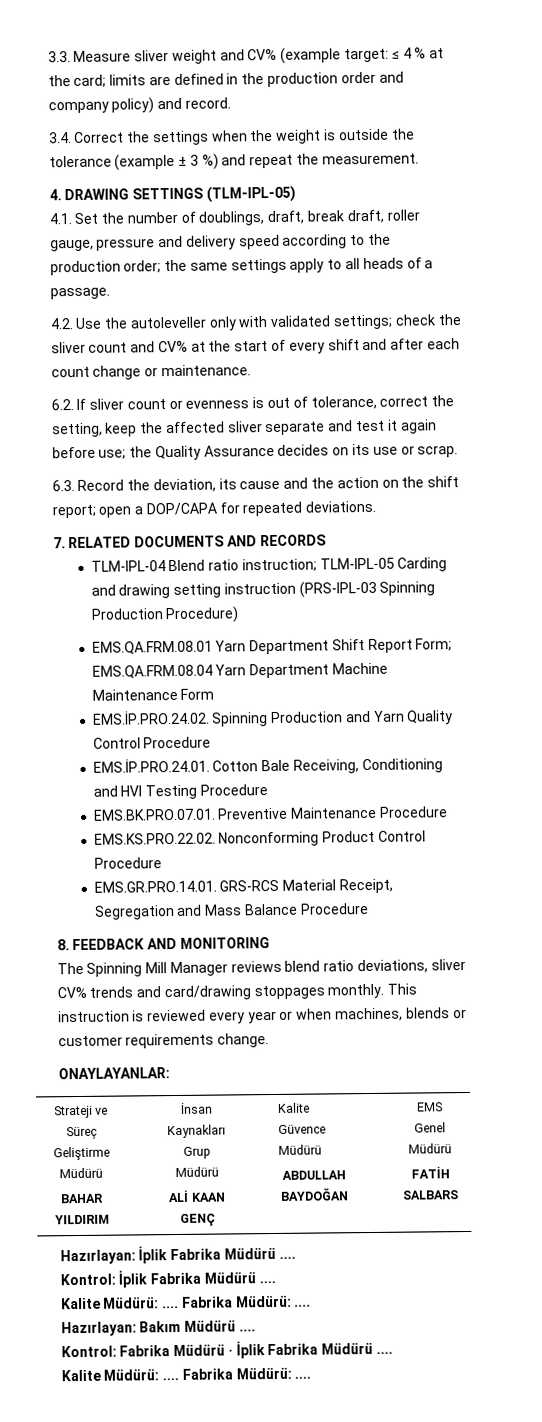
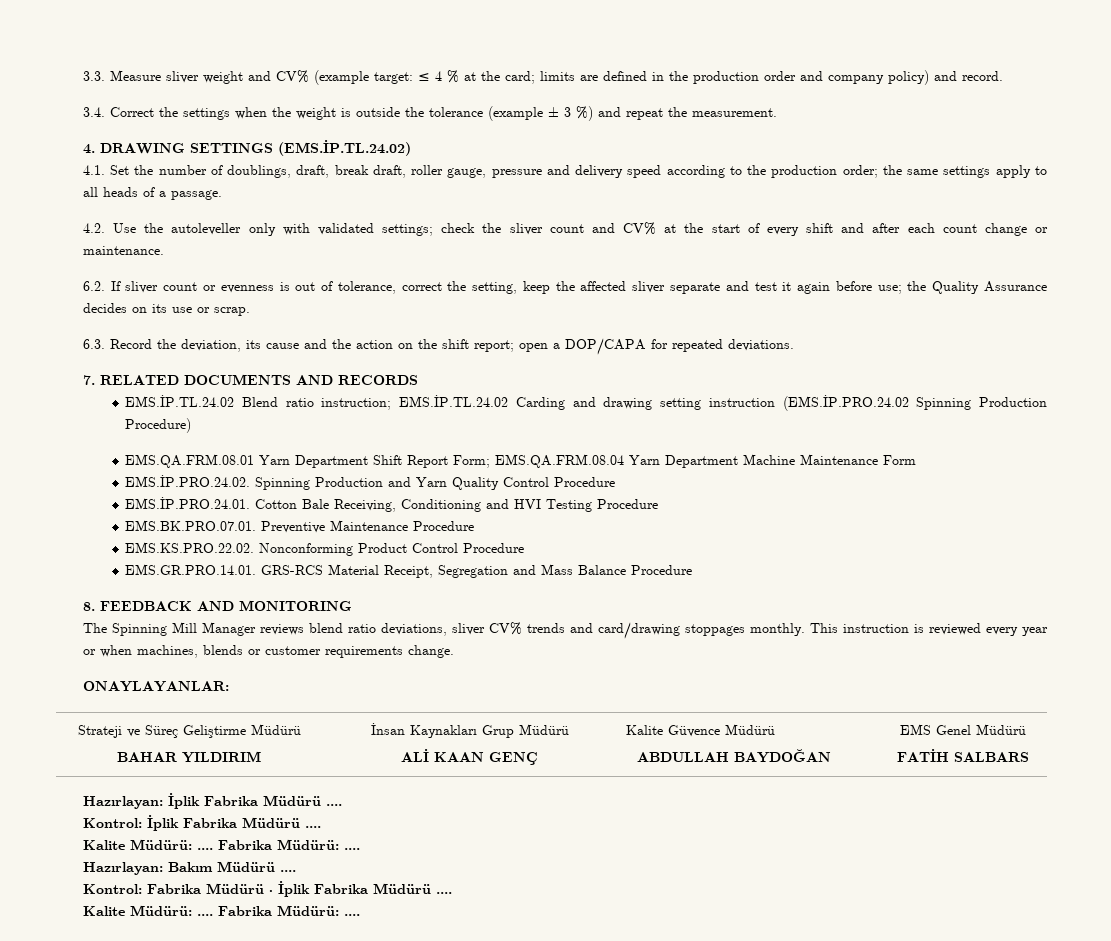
- 4. DRAWING SETTINGS (TLM-IPL-05)
+ 4. DRAWING SETTINGS (EMS.İP.TL.24.02)
- TLM-IPL-04 Blend ratio instruction; TLM-IPL-05 Carding and drawing setting instruction (PRS-IPL-03 Spinning Production Procedure)
+ EMS.İP.TL.24.02 Blend ratio instruction; EMS.İP.TL.24.02 Carding and drawing setting instruction (EMS.İP.PRO.24.02 Spinning Production Procedure)

